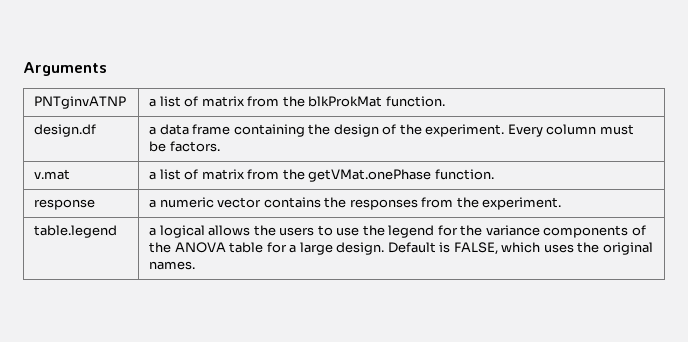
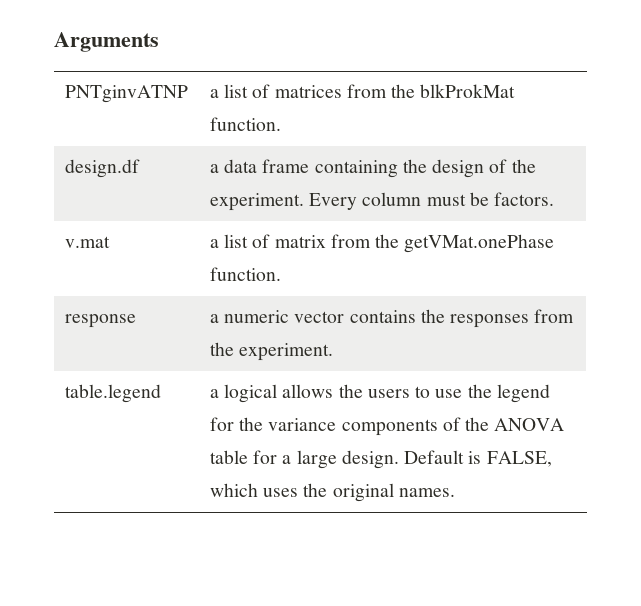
- PNTginvATNP | a list of matrix from the blkProkMat function.
+ PNTginvATNP | a list of matrices from the blkProkMat function.

